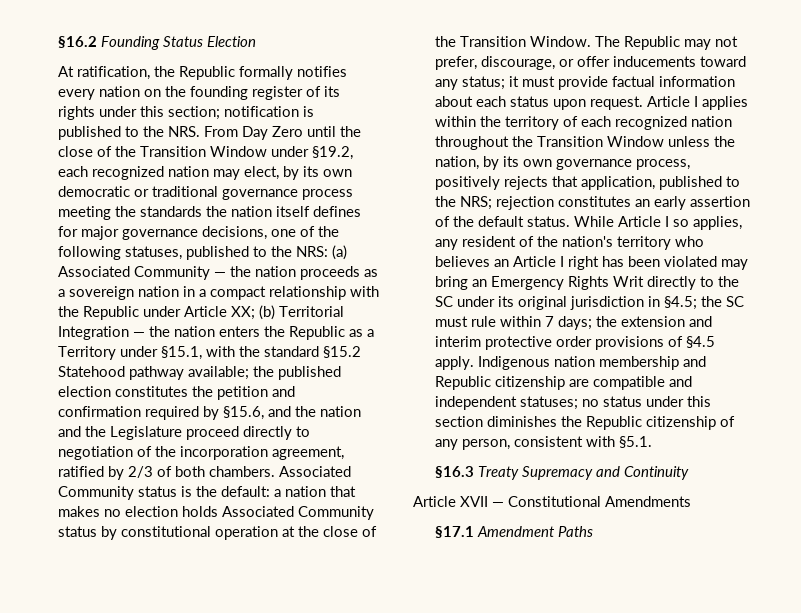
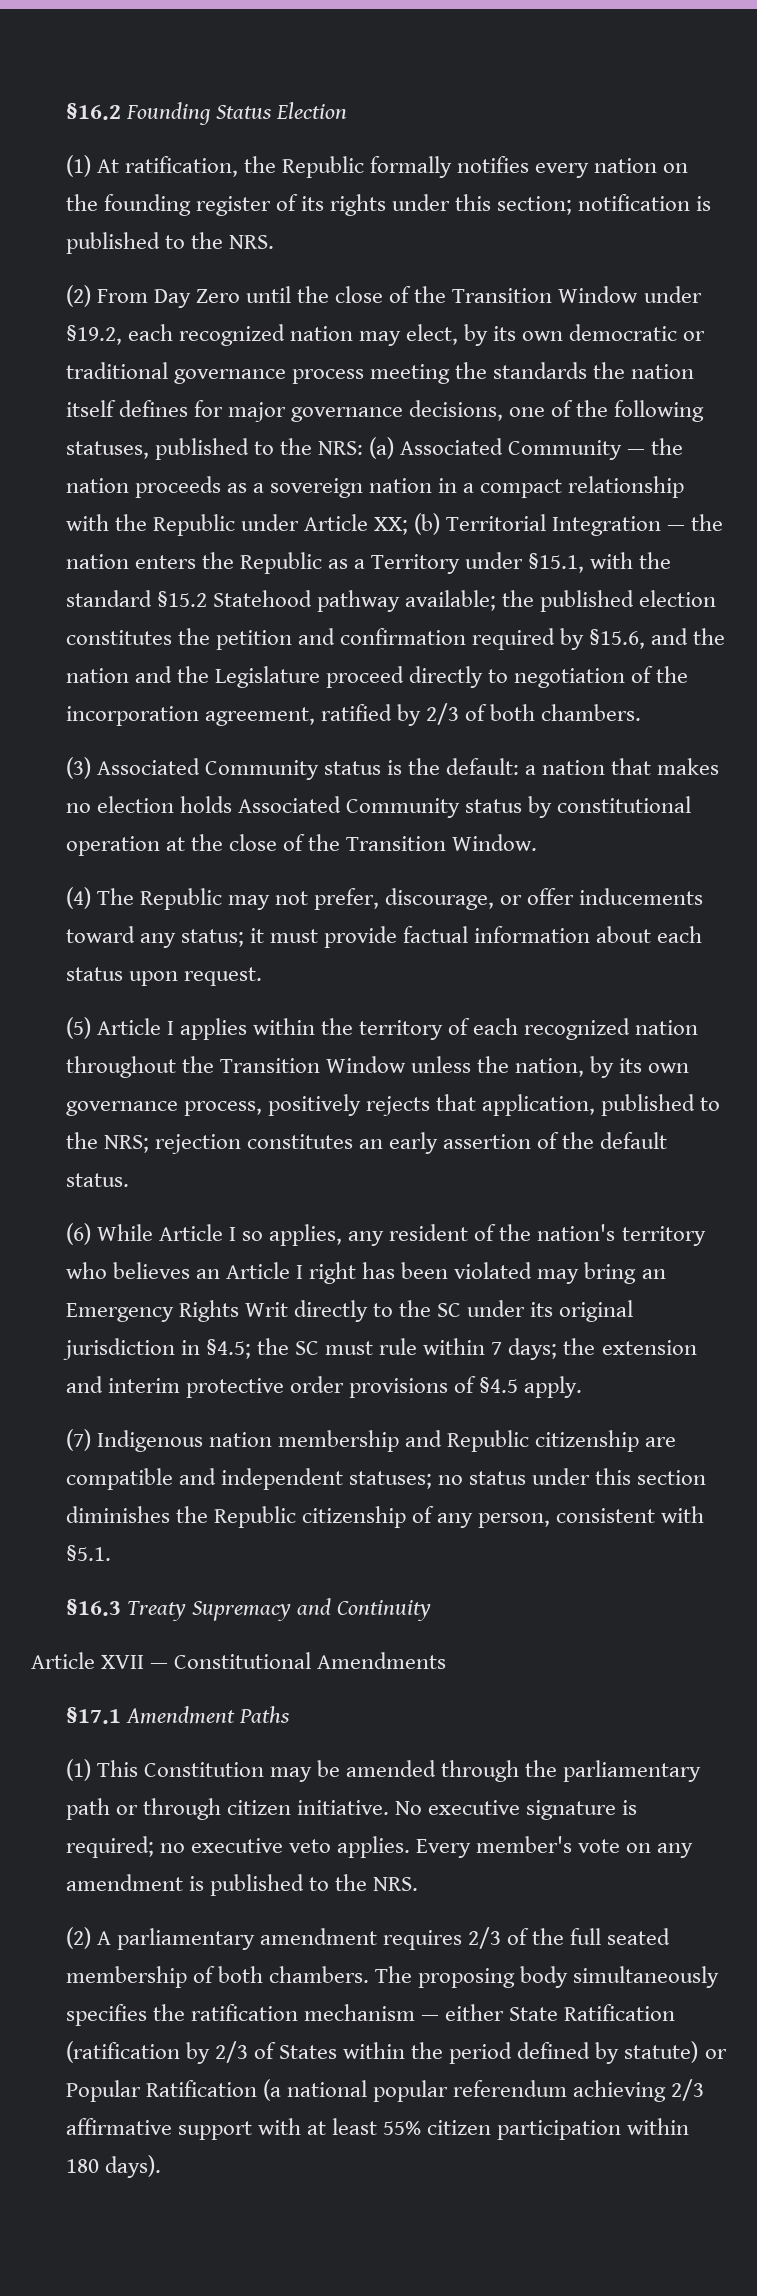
- At ratification, the Republic formally notifies every nation on the founding register of its rights under this section;
+ (1) At ratification, the Republic formally notifies every nation on the founding register of its rights under this section;
- notification is published to the NRS. From Day Zero until the close of the Transition Window under §19.2, each recognized nation may elect, by its own democratic or traditional governance process meeting the standards the nation itself defines for major governance decisions, one of the following statuses, published to the NRS:
+ notification is published to the NRS.
+ (2) From Day Zero until the close of the Transition Window under §19.2, each recognized nation may elect, by its own democratic or traditional governance process meeting the standards the nation itself defines for major governance decisions, one of the following statuses, published to the NRS:
- the published election constitutes the petition and confirmation required by §15.6, and the nation and the Legislature proceed directly to negotiation of the incorporation agreement, ratified by 2/3 of both chambers. Associated Community status is the default:
+ the published election constitutes the petition and confirmation required by §15.6, and the nation and the Legislature proceed directly to negotiation of the incorporation agreement, ratified by 2/3 of both chambers.
+ (3) Associated Community status is the default:
- a nation that makes no election holds Associated Community status by constitutional operation at the close of the Transition Window. The Republic may not prefer, discourage, or offer inducements toward any status;
+ a nation that makes no election holds Associated Community status by constitutional operation at the close of the Transition Window.
+ (4) The Republic may not prefer, discourage, or offer inducements toward any status;
- it must provide factual information about each status upon request. Article I applies within the territory of each recognized nation throughout the Transition Window unless the nation, by its own governance process, positively rejects that application, published to the NRS;
+ it must provide factual information about each status upon request.
+ (5) Article I applies within the territory of each recognized nation throughout the Transition Window unless the nation, by its own governance process, positively rejects that application, published to the NRS;
- rejection constitutes an early assertion of the default status. While Article I so applies, any resident of the nation's territory who believes an Article I right has been violated may bring an Emergency Rights Writ directly to the SC under its original jurisdiction in §4.5;
+ rejection constitutes an early assertion of the default status.
+ (6) While Article I so applies, any resident of the nation's territory who believes an Article I right has been violated may bring an Emergency Rights Writ directly to the SC under its original jurisdiction in §4.5;
- the extension and interim protective order provisions of §4.5 apply. Indigenous nation membership and Republic citizenship are compatible and independent statuses;
+ the extension and interim protective order provisions of §4.5 apply.
+ (7) Indigenous nation membership and Republic citizenship are compatible and independent statuses;
+ (1) This Constitution may be amended through the parliamentary path or through citizen initiative. No executive signature is required; no executive veto applies. Every member's vote on any amendment is published to the NRS.
+ (2) A parliamentary amendment requires 2/3 of the full seated membership of both chambers. The proposing body simultaneously specifies the ratification mechanism — either State Ratification (ratification by 2/3 of States within the period defined by statute) or Popular Ratification (a national popular referendum achieving 2/3 affirmative support with at least 55% citizen participation within 180 days).

